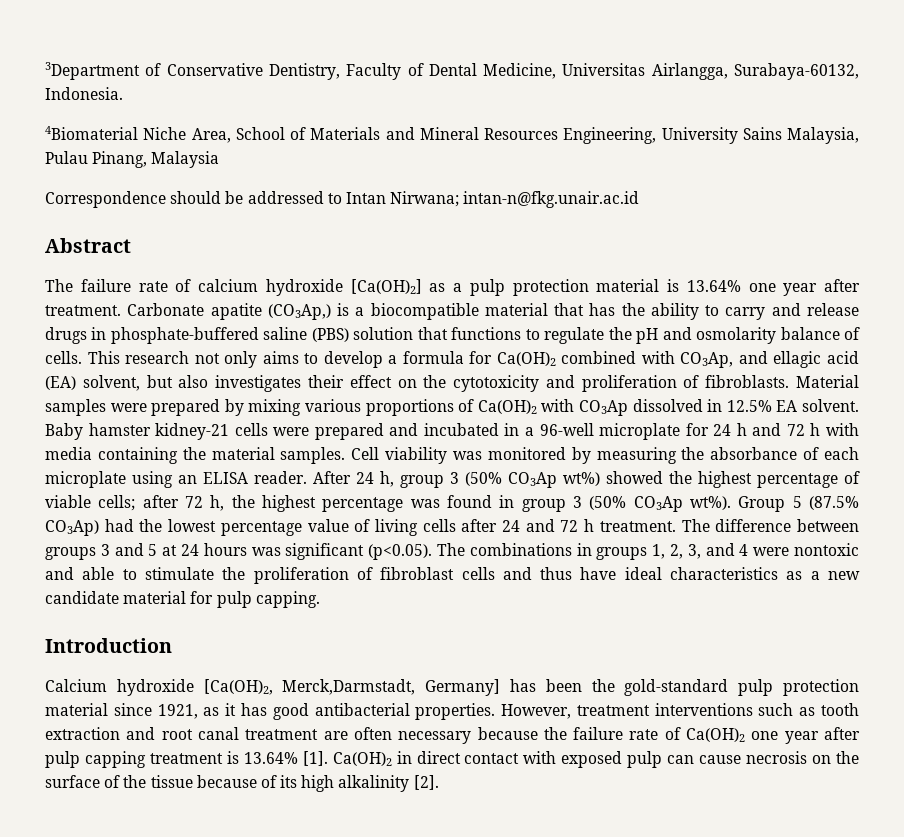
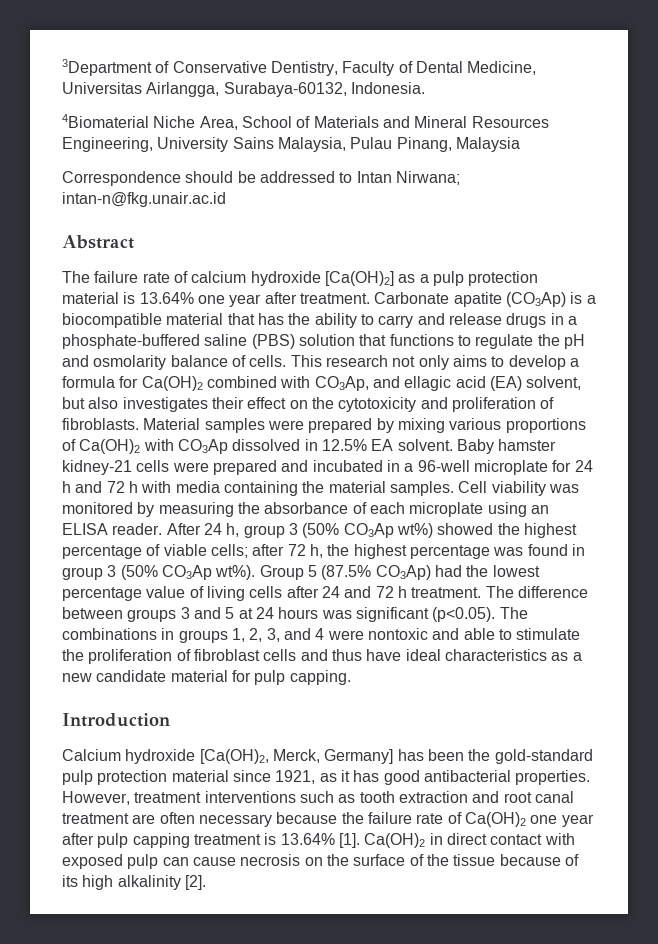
- Carbonate apatite (CO3Ap,) is a biocompatible material that has the ability to carry and release drugs in phosphate-buffered saline (PBS) solution that functions to regulate the pH and osmolarity balance of cells.
+ Carbonate apatite (CO3Ap) is a biocompatible material that has the ability to carry and release drugs in a phosphate-buffered saline (PBS) solution that functions to regulate the pH and osmolarity balance of cells.
- Calcium hydroxide [Ca(OH)2, Merck,Darmstadt, Germany] has been the gold-standard pulp protection material since 1921, as it has good antibacterial properties.
+ Calcium hydroxide [Ca(OH)2, Merck, Germany] has been the gold-standard pulp protection material since 1921, as it has good antibacterial properties.

